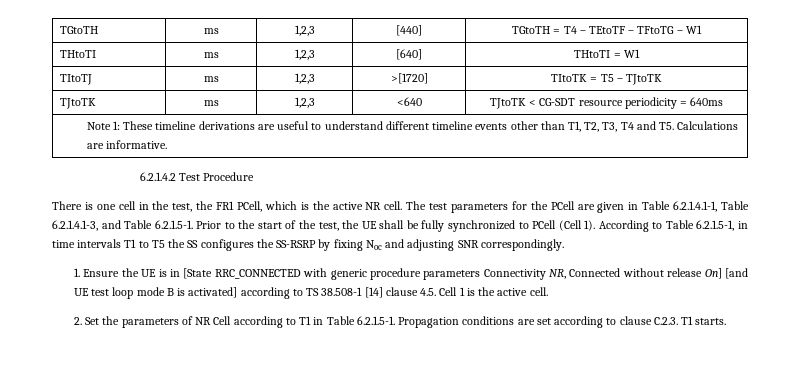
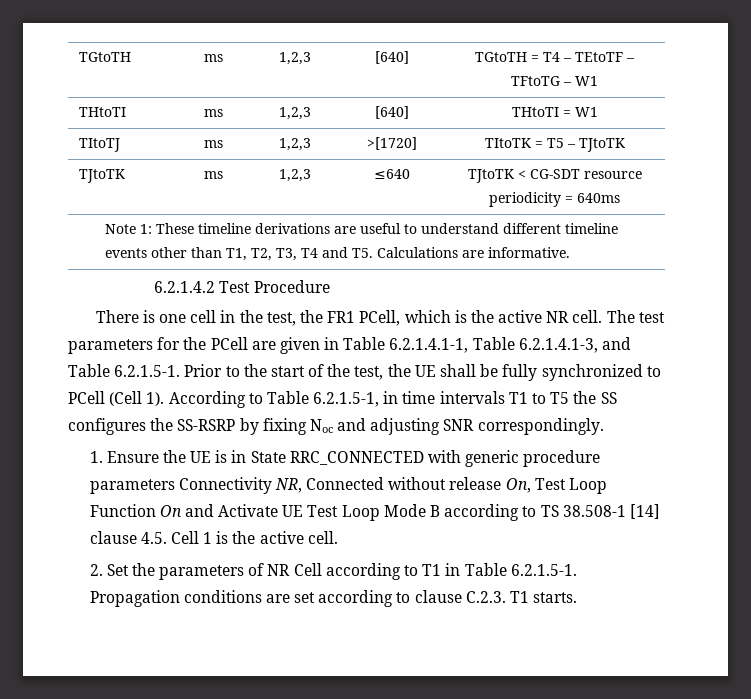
- TGtoTH | ms | 1,2,3 | [440] | TGtoTH = T4 – TEtoTF – TFtoTG – W1
+ TGtoTH | ms | 1,2,3 | [640] | TGtoTH = T4 – TEtoTF – TFtoTG – W1
- TJtoTK | ms | 1,2,3 | <640 | TJtoTK < CG-SDT resource periodicity = 640ms
+ TJtoTK | ms | 1,2,3 | ≤640 | TJtoTK < CG-SDT resource periodicity = 640ms
- 1. Ensure the UE is in [State RRC_CONNECTED with generic procedure parameters Connectivity NR, Connected without release On] [and UE test loop mode B is activated] according to TS 38.508-1 [14] clause 4.5. Cell 1 is the active cell.
+ 1. Ensure the UE is in State RRC_CONNECTED with generic procedure parameters Connectivity NR, Connected without release On, Test Loop Function On and Activate UE Test Loop Mode B according to TS 38.508-1 [14] clause 4.5. Cell 1 is the active cell.

